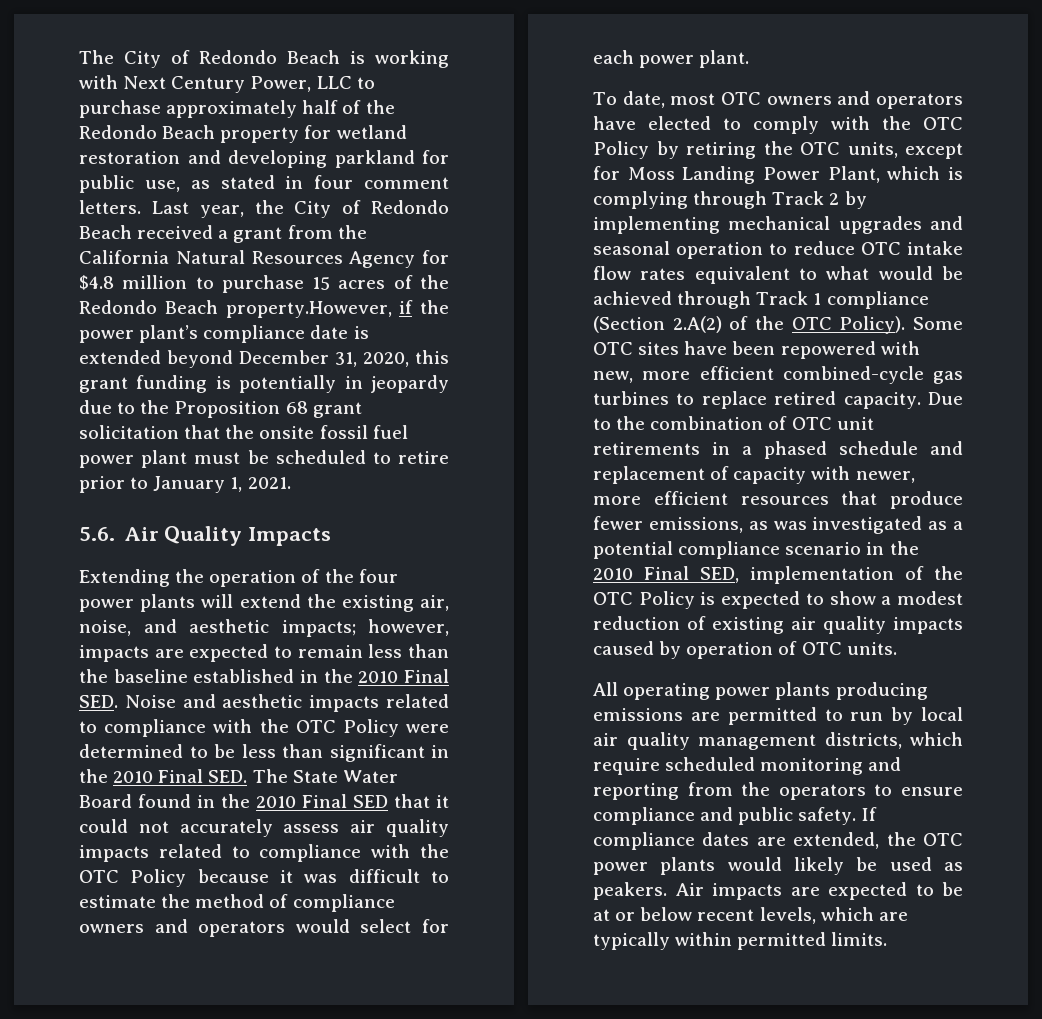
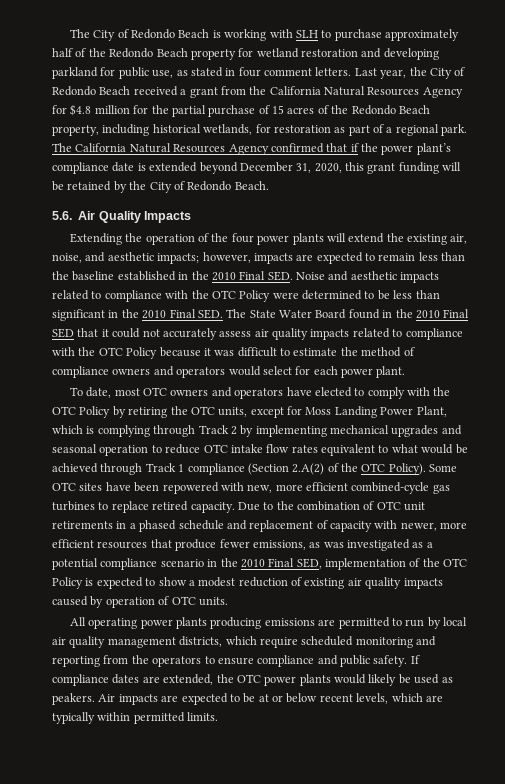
- The City of Redondo Beach is working with Next Century Power, LLC to purchase approximately half of the Redondo Beach property for wetland restoration and developing parkland for public use, as stated in four comment letters.
+ The City of Redondo Beach is working with SLH to purchase approximately half of the Redondo Beach property for wetland restoration and developing parkland for public use, as stated in four comment letters.
- Last year, the City of Redondo Beach received a grant from the California Natural Resources Agency for $4.8 million to purchase 15 acres of the Redondo Beach property.However, if the power plant’s compliance date is extended beyond December 31, 2020, this grant funding is potentially in jeopardy due to the Proposition 68 grant solicitation that the onsite fossil fuel power plant must be scheduled to retire prior to January 1, 2021.
+ Last year, the City of Redondo Beach received a grant from the California Natural Resources Agency for $4.8 million for the partial purchase of 15 acres of the Redondo Beach property, including historical wetlands, for restoration as part of a regional park. The California Natural Resources Agency confirmed that if the power plant’s compliance date is extended beyond December 31, 2020, this grant funding will be retained by the City of Redondo Beach.

